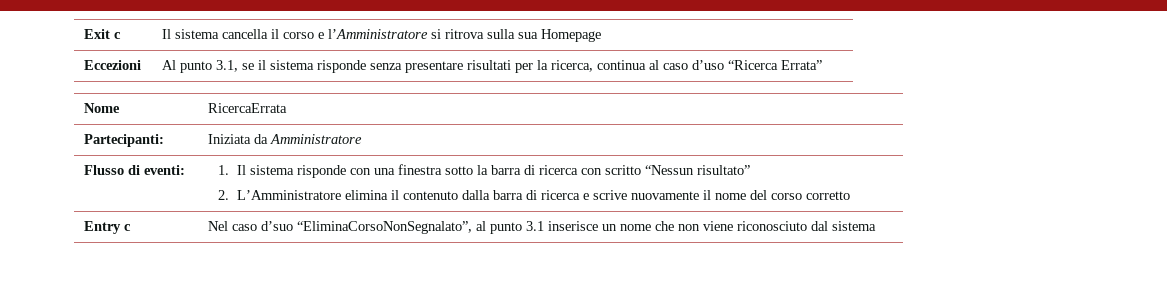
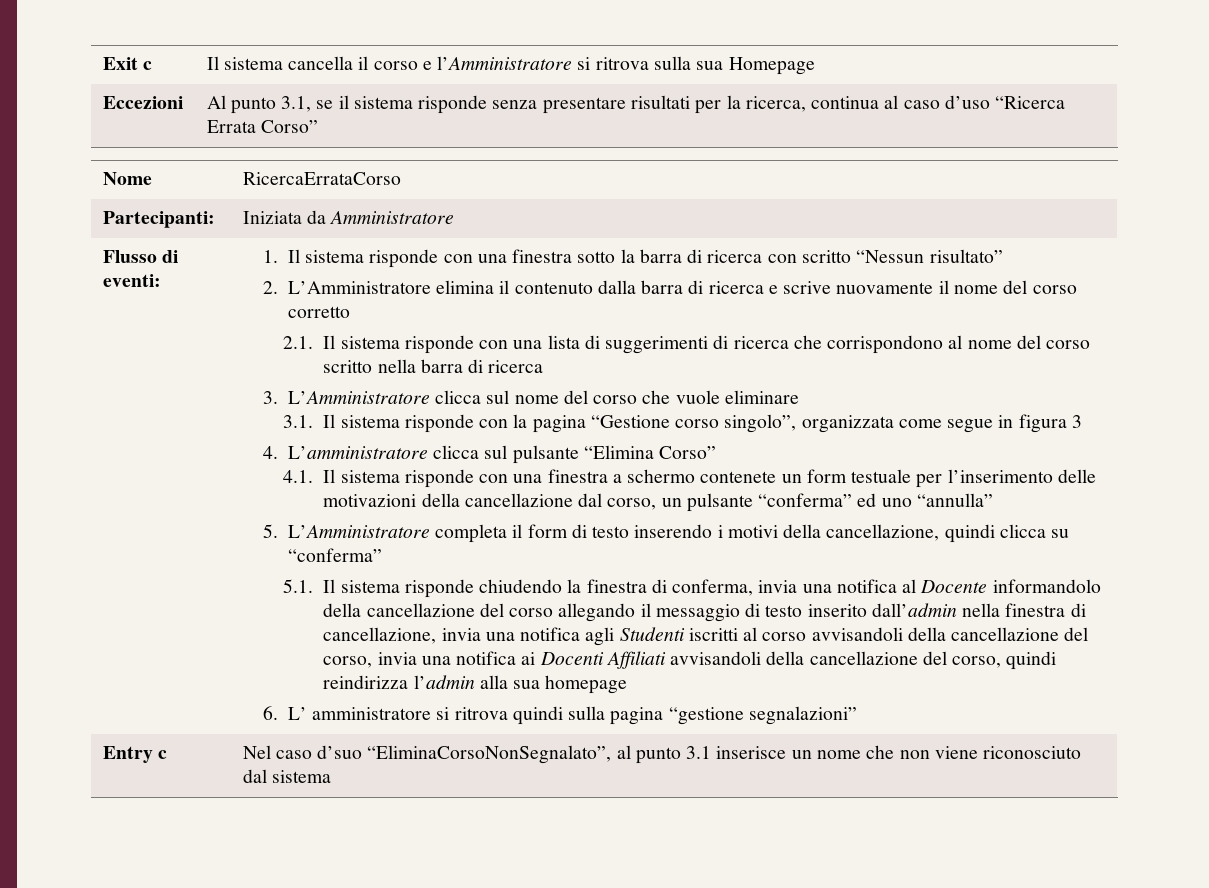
- Eccezioni | Al punto 3.1, se il sistema risponde senza presentare risultati per la ricerca, continua al caso d’uso “Ricerca Errata”
+ Eccezioni | Al punto 3.1, se il sistema risponde senza presentare risultati per la ricerca, continua al caso d’uso “Ricerca Errata Corso”
- Nome | RicercaErrata
+ Nome | RicercaErrataCorso
+ 2.1. Il sistema risponde con una lista di suggerimenti di ricerca che corrispondono al nome del corso scritto nella barra di ricerca
+ 3. L’Amministratore clicca sul nome del corso che vuole eliminare
+ 3.1. Il sistema risponde con la pagina “Gestione corso singolo”, organizzata come segue in figura 3
+ 4. L’amministratore clicca sul pulsante “Elimina Corso”
+ 4.1. Il sistema risponde con una finestra a schermo contenete un form testuale per l’inserimento delle motivazioni della cancellazione dal corso, un pulsante “conferma” ed uno “annulla”
+ 5. L’Amministratore completa il form di testo inserendo i motivi della cancellazione, quindi clicca su “conferma”
+ 5.1. Il sistema risponde chiudendo la finestra di conferma, invia una notifica al Docente informandolo della cancellazione del corso allegando il messaggio di testo inserito dall’admin nella finestra di cancellazione, invia una notifica agli Studenti iscritti al corso avvisandoli della cancellazione del corso, invia una notifica ai Docenti Affiliati avvisandoli della cancellazione del corso, quindi reindirizza l’admin alla sua homepage
+ 6. L’ amministratore si ritrova quindi sulla pagina “gestione segnalazioni”

